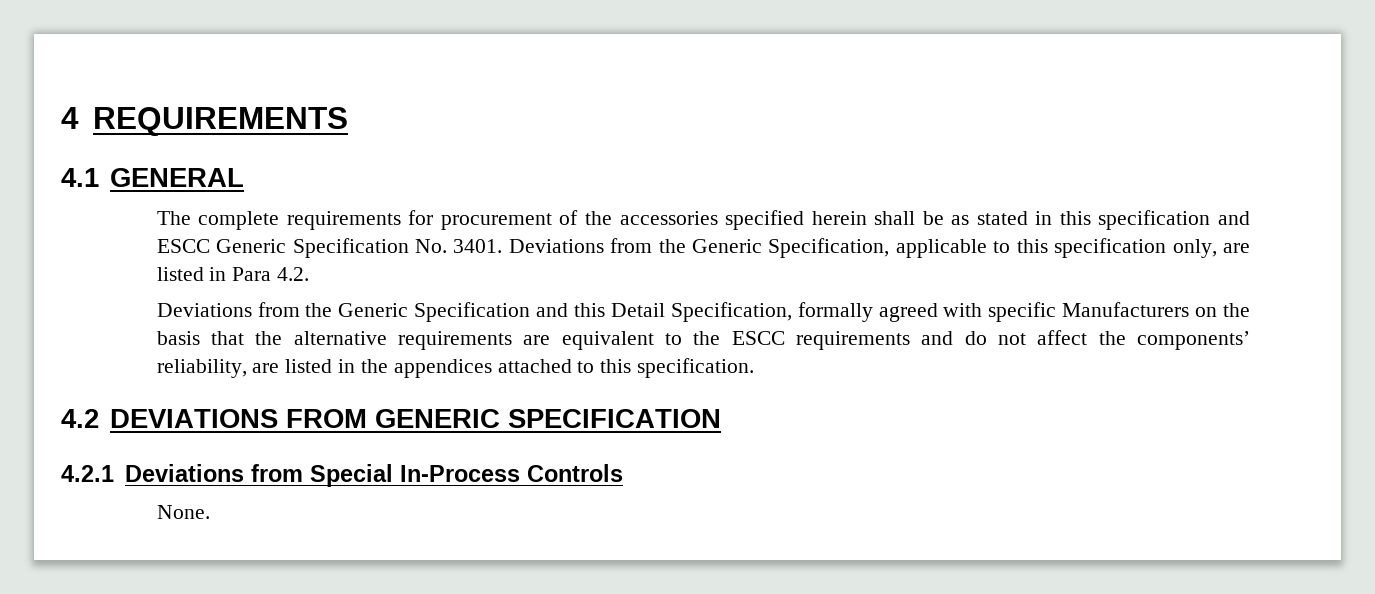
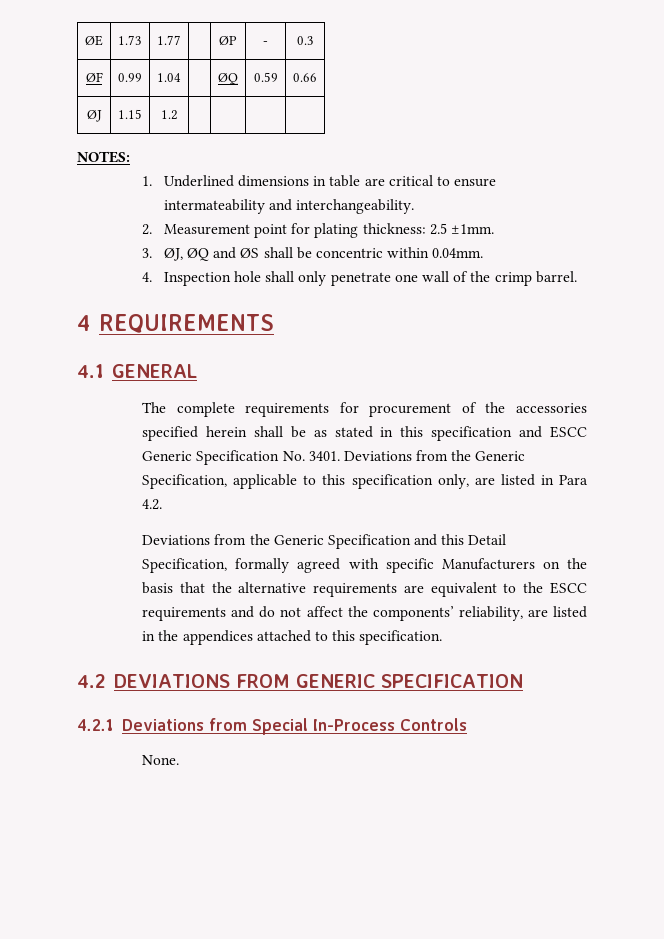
+ ØE | 1.73 | 1.77 | | ØP | - | 0.3
+ ØF | 0.99 | 1.04 | | ØQ | 0.59 | 0.66
+ ØJ | 1.15 | 1.2 | | | |
+ NOTES:
+ 1. Underlined dimensions in table are critical to ensure intermateability and interchangeability.
+ 2. Measurement point for plating thickness: 2.5 ±1mm.
+ 3. ØJ, ØQ and ØS shall be concentric within 0.04mm.
+ 4. Inspection hole shall only penetrate one wall of the crimp barrel.

